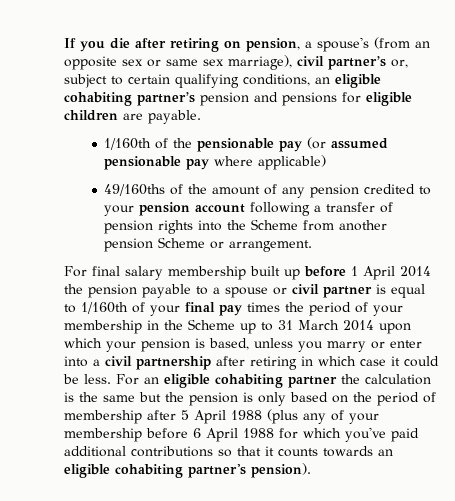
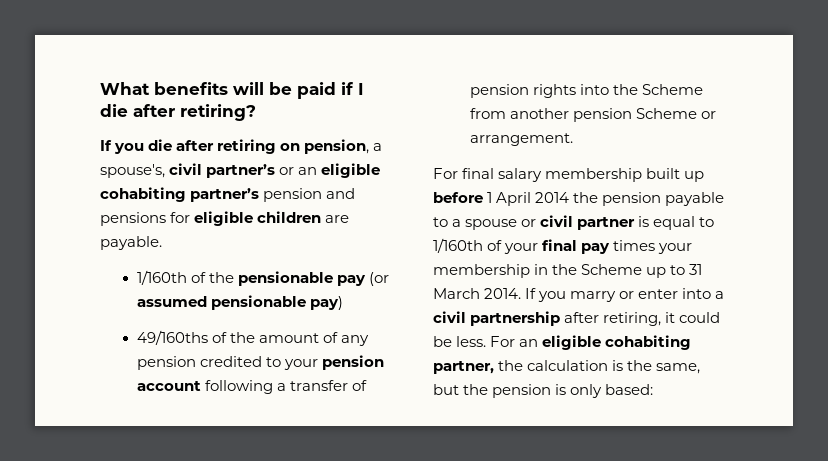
+ What benefits will be paid if I die after retiring?
- If you die after retiring on pension, a spouse's (from an opposite sex or same sex marriage), civil partner’s or, subject to certain qualifying conditions, an eligible cohabiting partner’s pension and pensions for eligible children are payable.
+ If you die after retiring on pension, a spouse's, civil partner’s or an eligible cohabiting partner’s pension and pensions for eligible children are payable.
- 1/160th of the pensionable pay (or assumed pensionable pay where applicable)
+ 1/160th of the pensionable pay (or assumed pensionable pay)
- For final salary membership built up before 1 April 2014 the pension payable to a spouse or civil partner is equal to 1/160th of your final pay times the period of your membership in the Scheme up to 31 March 2014 upon which your pension is based, unless you marry or enter into a civil partnership after retiring in which case it could be less.
+ For final salary membership built up before 1 April 2014 the pension payable to a spouse or civil partner is equal to 1/160th of your final pay times your membership in the Scheme up to 31 March 2014. If you marry or enter into a civil partnership after retiring, it could be less.
- For an eligible cohabiting partner the calculation is the same but the pension is only based on the period of membership after 5 April 1988 (plus any of your membership before 6 April 1988 for which you've paid additional contributions so that it counts towards an eligible cohabiting partner's pension).
+ For an eligible cohabiting partner, the calculation is the same, but the pension is only based:

